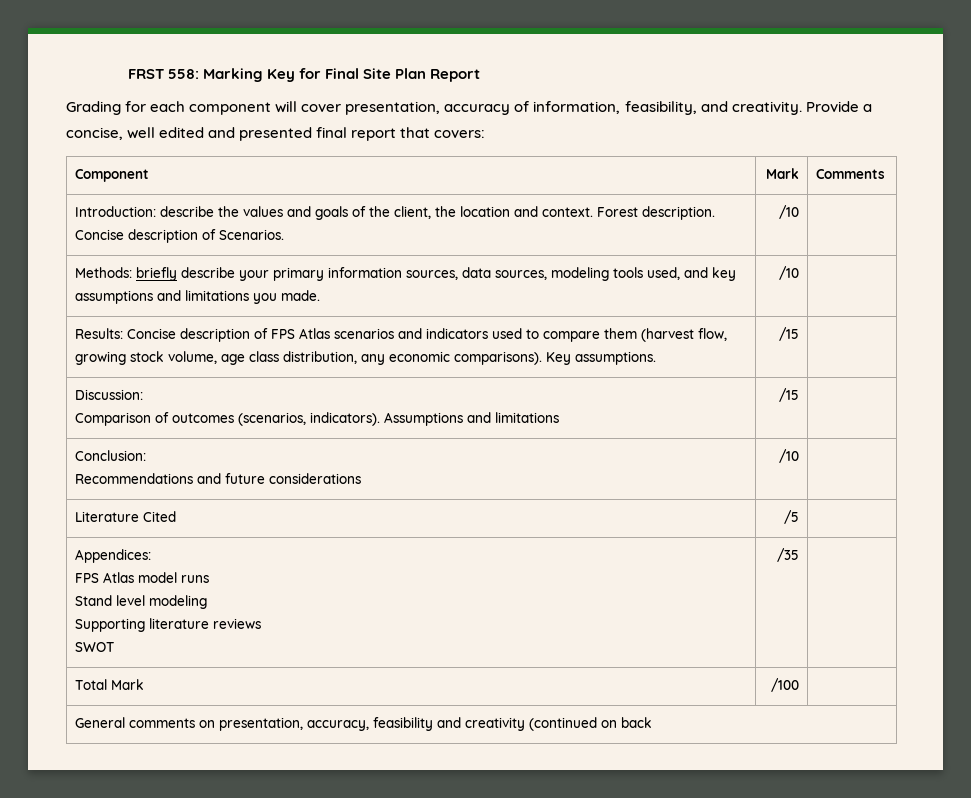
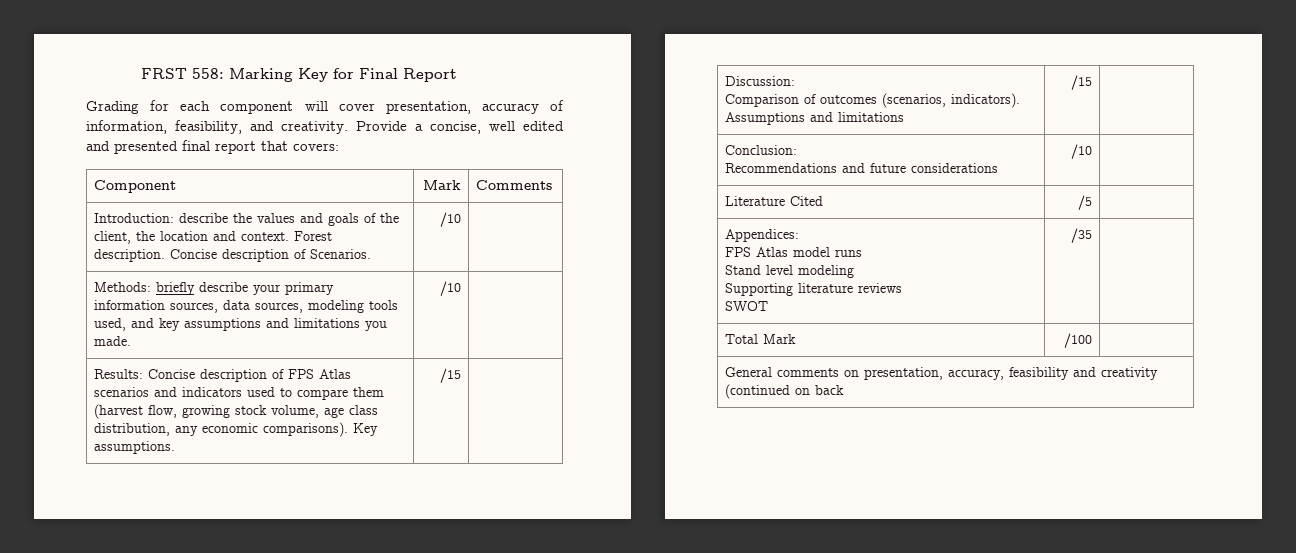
- FRST 558: Marking Key for Final Site Plan Report
+ FRST 558: Marking Key for Final Report

